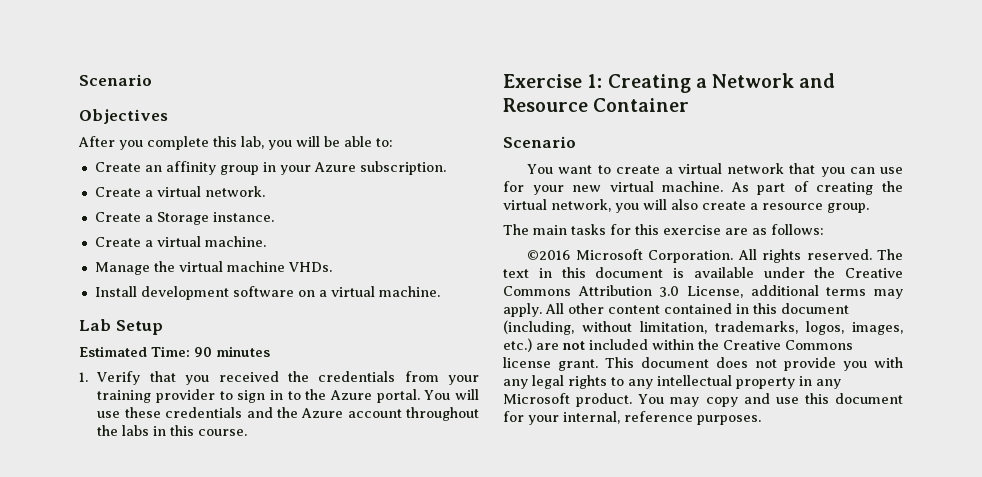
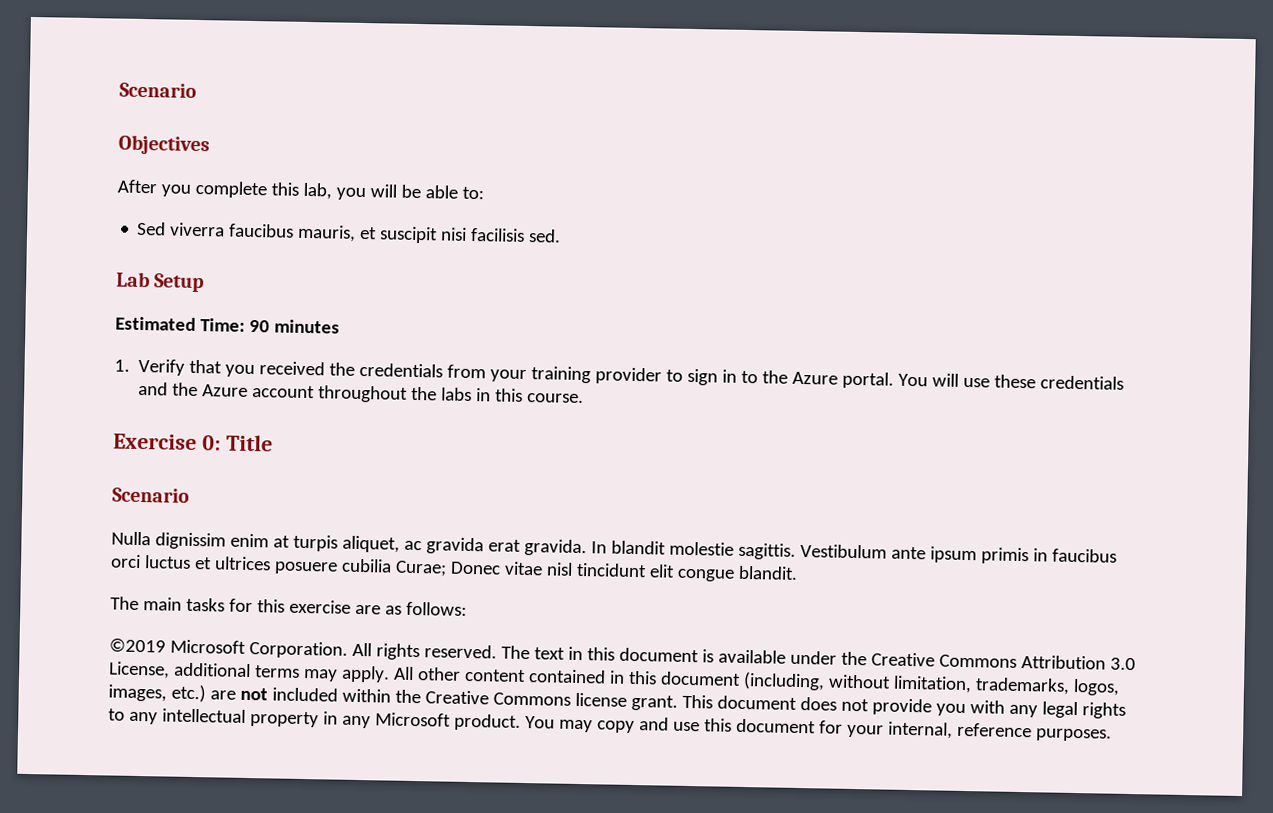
- Create an affinity group in your Azure subscription.
- Create a virtual network.
- Create a Storage instance.
- Create a virtual machine.
- Manage the virtual machine VHDs.
- Install development software on a virtual machine.
+ Sed viverra faucibus mauris, et suscipit nisi facilisis sed.
- Exercise 1: Creating a Network and Resource Container
+ Exercise 0: Title
  Scenario
- You want to create a virtual network that you can use for your new virtual machine. As part of creating the virtual network, you will also create a resource group.
+ Nulla dignissim enim at turpis aliquet, ac gravida erat gravida. In blandit molestie sagittis. Vestibulum ante ipsum primis in faucibus orci luctus et ultrices posuere cubilia Curae; Donec vitae nisl tincidunt elit congue blandit.
- ©2016 Microsoft Corporation.
+ ©2019 Microsoft Corporation.

